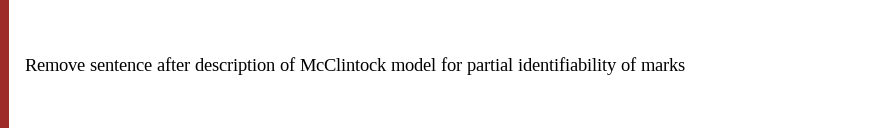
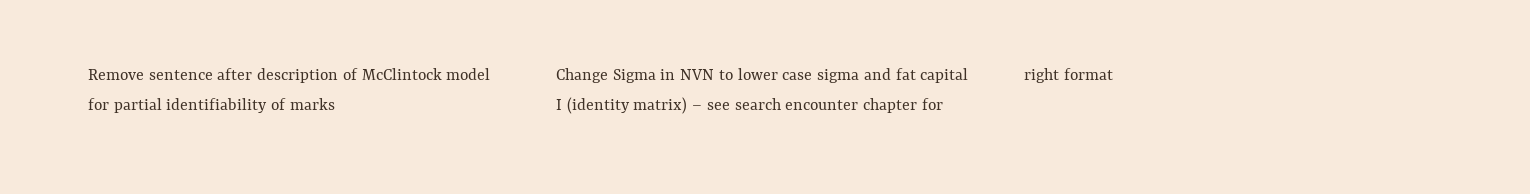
+ Change Sigma in NVN to lower case sigma and fat capital I (identity matrix) – see search encounter chapter for right format

